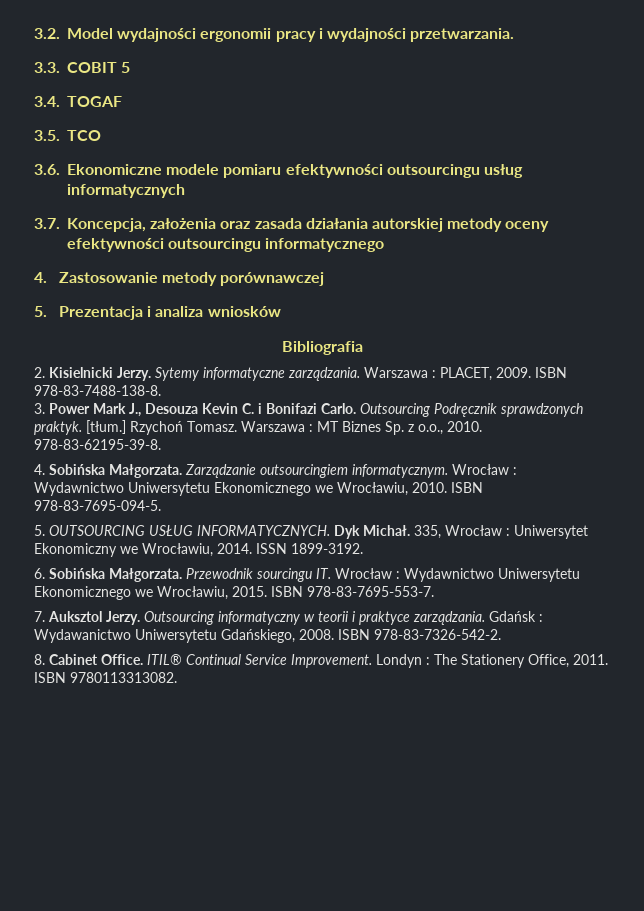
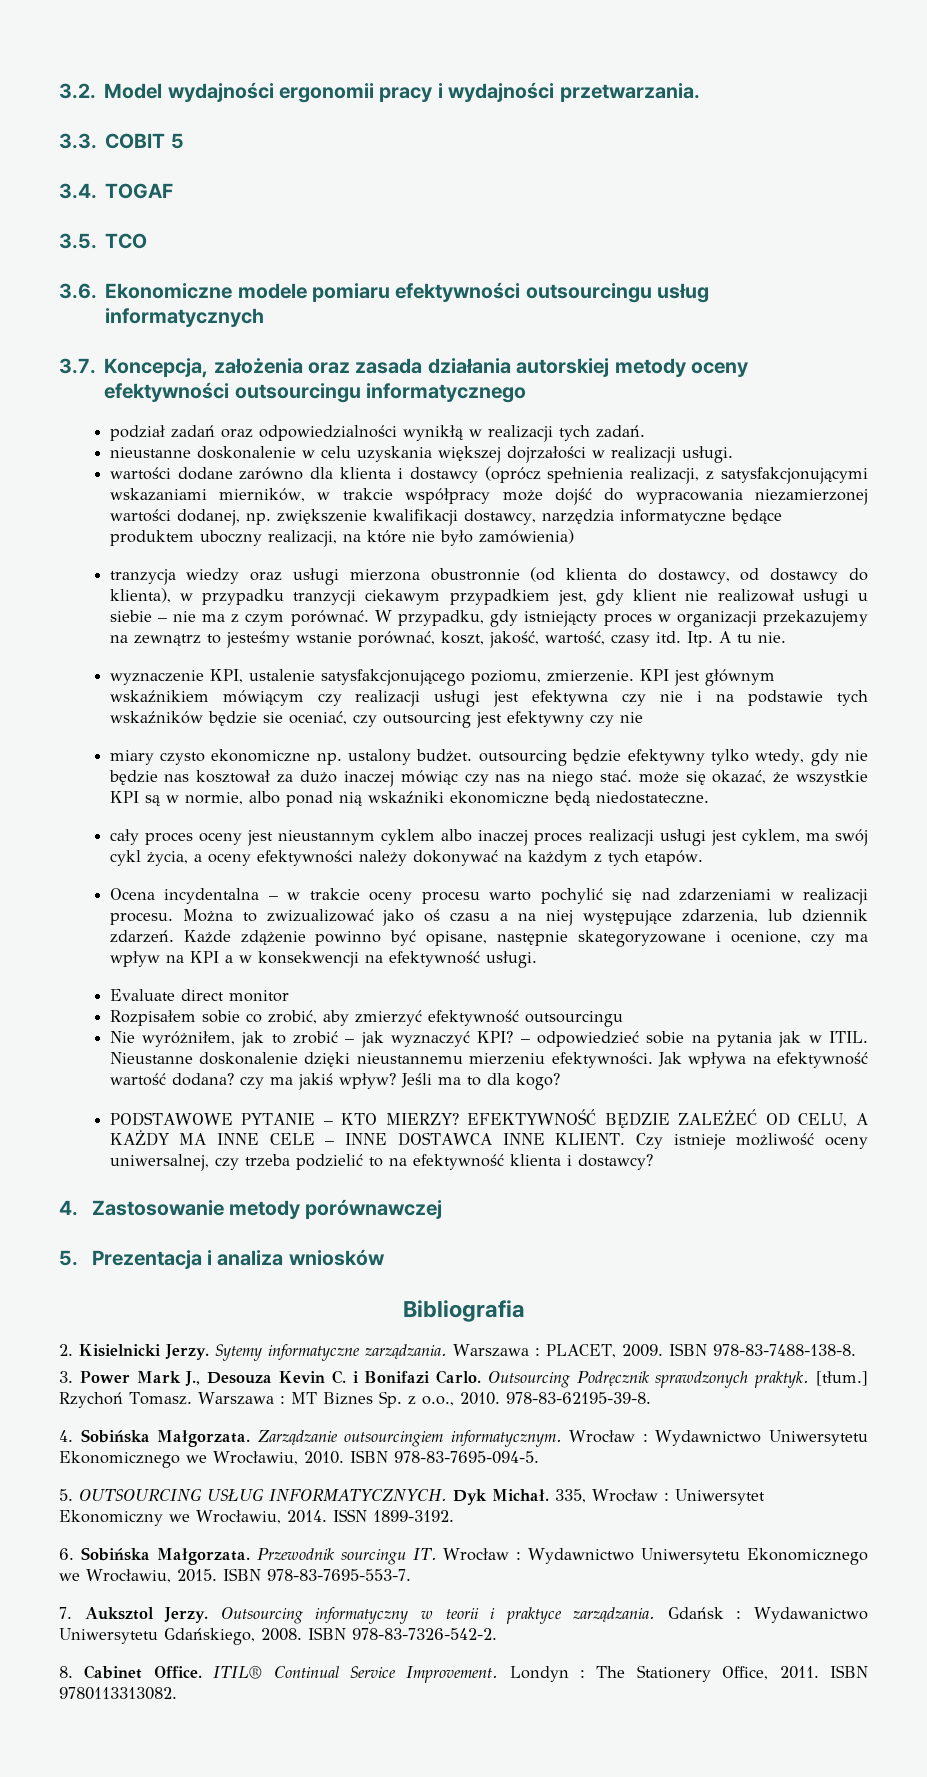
+ podział zadań oraz odpowiedzialności wynikłą w realizacji tych zadań.
+ nieustanne doskonalenie w celu uzyskania większej dojrzałości w realizacji usługi.
+ wartości dodane zarówno dla klienta i dostawcy (oprócz spełnienia realizacji, z satysfakcjonującymi wskazaniami mierników, w trakcie współpracy może dojść do wypracowania niezamierzonej wartości dodanej, np. zwiększenie kwalifikacji dostawcy, narzędzia informatyczne będące produktem uboczny realizacji, na które nie było zamówienia)
+ tranzycja wiedzy oraz usługi mierzona obustronnie (od klienta do dostawcy, od dostawcy do klienta), w przypadku tranzycji ciekawym przypadkiem jest, gdy klient nie realizował usługi u siebie – nie ma z czym porównać. W przypadku, gdy istniejącty proces w organizacji przekazujemy na zewnątrz to jesteśmy wstanie porównać, koszt, jakość, wartość, czasy itd. Itp. A tu nie.
+ wyznaczenie KPI, ustalenie satysfakcjonującego poziomu, zmierzenie. KPI jest głównym wskaźnikiem mówiącym czy realizacji usługi jest efektywna czy nie i na podstawie tych wskaźników będzie sie oceniać, czy outsourcing jest efektywny czy nie
+ miary czysto ekonomiczne np. ustalony budżet. outsourcing będzie efektywny tylko wtedy, gdy nie będzie nas kosztował za dużo inaczej mówiąc czy nas na niego stać. może się okazać, że wszystkie KPI są w normie, albo ponad nią wskaźniki ekonomiczne będą niedostateczne.
+ cały proces oceny jest nieustannym cyklem albo inaczej proces realizacji usługi jest cyklem, ma swój cykl życia, a oceny efektywności należy dokonywać na każdym z tych etapów.
+ Ocena incydentalna – w trakcie oceny procesu warto pochylić się nad zdarzeniami w realizacji procesu. Można to zwizualizować jako oś czasu a na niej występujące zdarzenia, lub dziennik zdarzeń. Każde zdążenie powinno być opisane, następnie skategoryzowane i ocenione, czy ma wpływ na KPI a w konsekwencji na efektywność usługi.
+ Evaluate direct monitor
+ Rozpisałem sobie co zrobić, aby zmierzyć efektywność outsourcingu
+ Nie wyróżniłem, jak to zrobić – jak wyznaczyć KPI? – odpowiedzieć sobie na pytania jak w ITIL. Nieustanne doskonalenie dzięki nieustannemu mierzeniu efektywności. Jak wpływa na efektywność wartość dodana? czy ma jakiś wpływ? Jeśli ma to dla kogo?
+ PODSTAWOWE PYTANIE – KTO MIERZY? EFEKTYWNOŚĆ BĘDZIE ZALEŻEĆ OD CELU, A KAŻDY MA INNE CELE – INNE DOSTAWCA INNE KLIENT. Czy istnieje możliwość oceny uniwersalnej, czy trzeba podzielić to na efektywność klienta i dostawcy?

